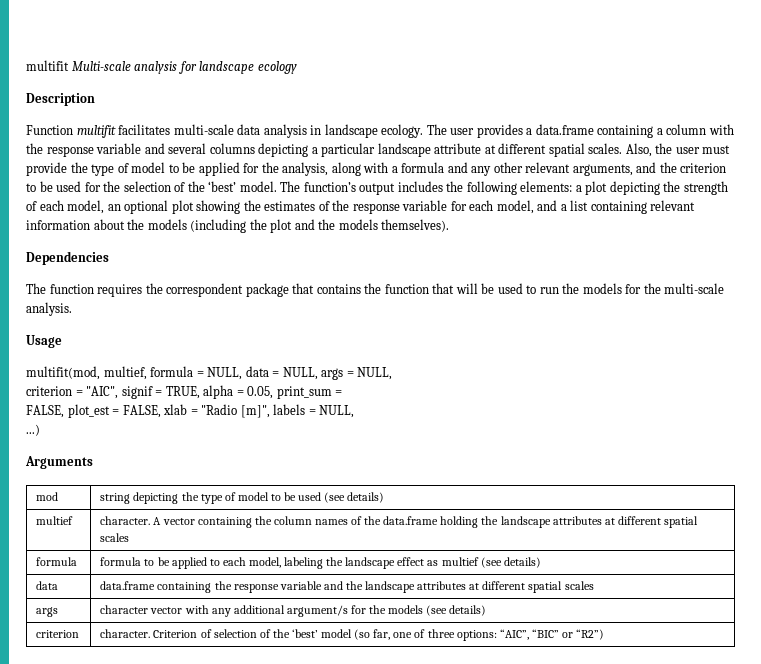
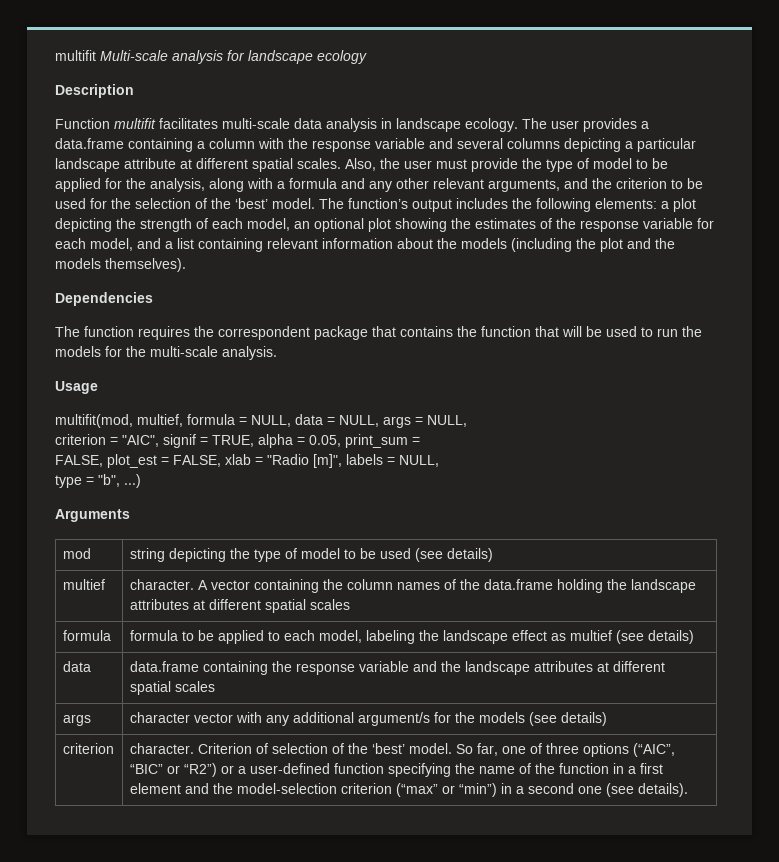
- ...)
+ type = "b", ...)
- Criterion of selection of the ‘best’ model (so far, one of three options: “AIC”, “BIC” or “R2”)
+ Criterion of selection of the ‘best’ model. So far, one of three options (“AIC”, “BIC” or “R2”) or a user-defined function specifying the name of the function in a first element and the model-selection criterion (“max” or “min”) in a second one (see details).

